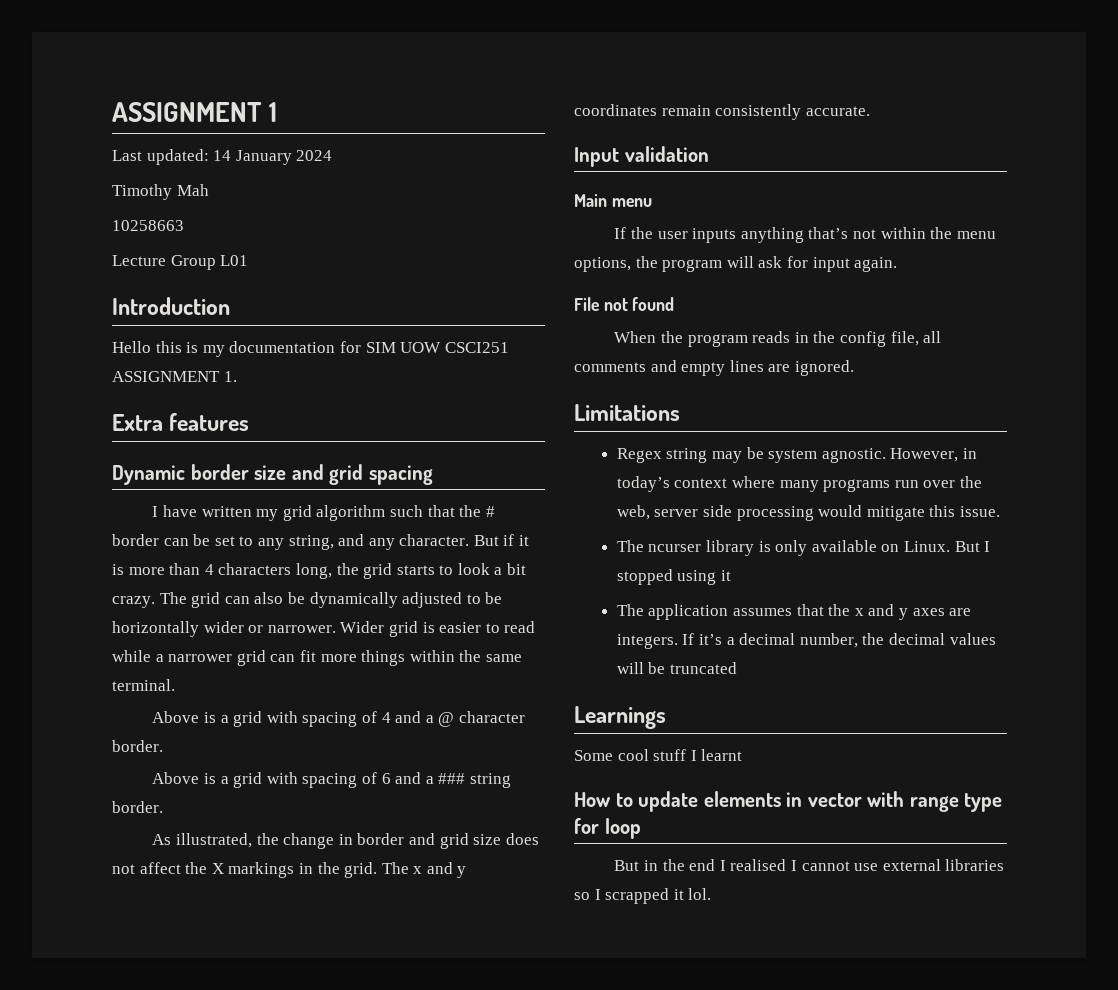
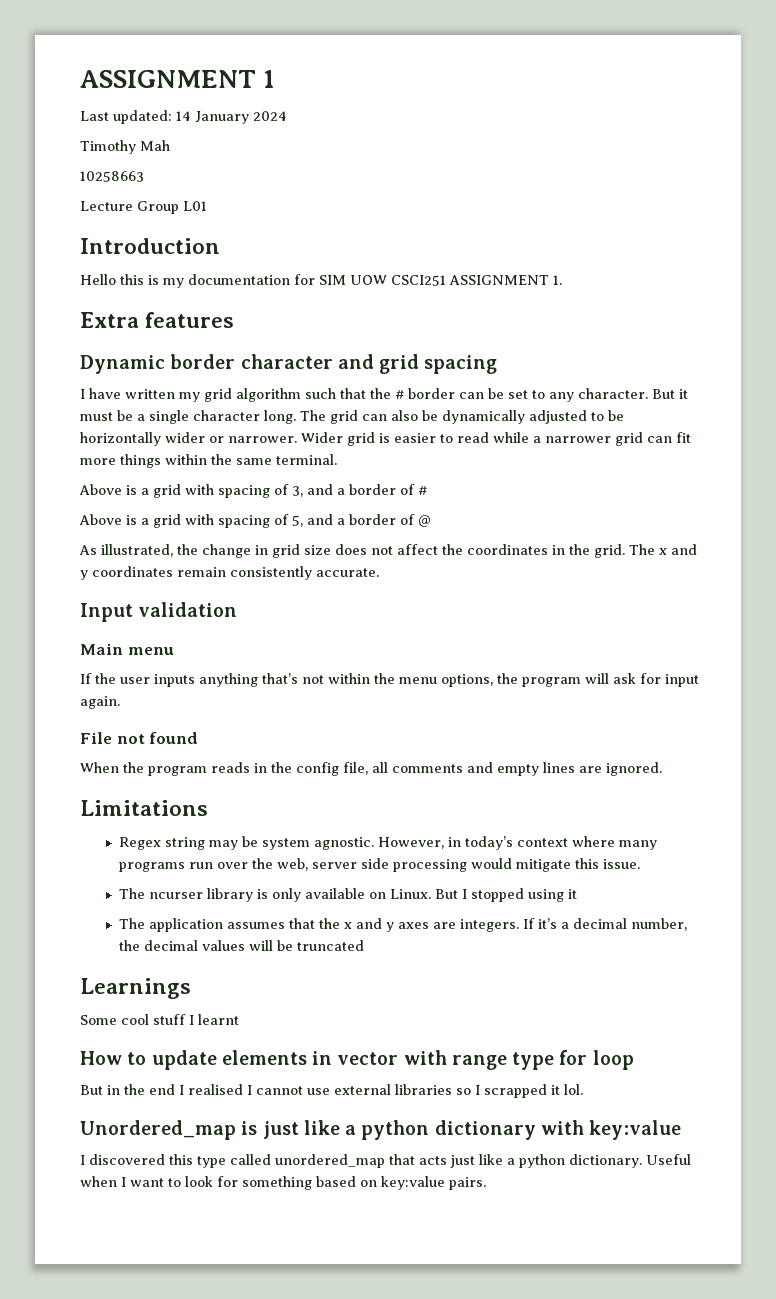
- Dynamic border size and grid spacing
+ Dynamic border character and grid spacing
- I have written my grid algorithm such that the # border can be set to any string, and any character. But if it is more than 4 characters long, the grid starts to look a bit crazy.
+ I have written my grid algorithm such that the # border can be set to any character. But it must be a single character long.
- Above is a grid with spacing of 4 and a @ character border.
- Above is a grid with spacing of 6 and a ### string border.
+ Above is a grid with spacing of 3, and a border of #
+ Above is a grid with spacing of 5, and a border of @
- As illustrated, the change in border and grid size does not affect the X markings in the grid.
+ As illustrated, the change in grid size does not affect the coordinates in the grid.
+ Unordered_map is just like a python dictionary with key:value
+ I discovered this type called unordered_map that acts just like a python dictionary. Useful when I want to look for something based on key:value pairs.

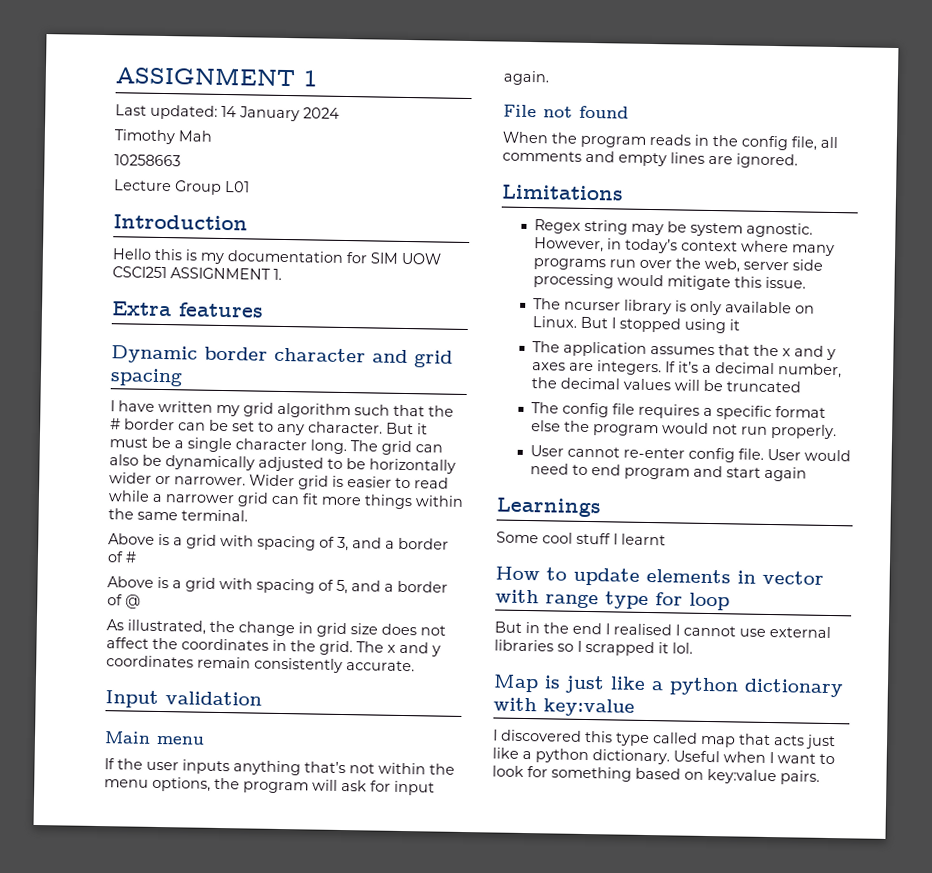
+ The config file requires a specific format else the program would not run properly.
+ User cannot re-enter config file. User would need to end program and start again
- Unordered_map is just like a python dictionary with key:value
+ Map is just like a python dictionary with key:value
- I discovered this type called unordered_map that acts just like a python dictionary.
+ I discovered this type called map that acts just like a python dictionary.

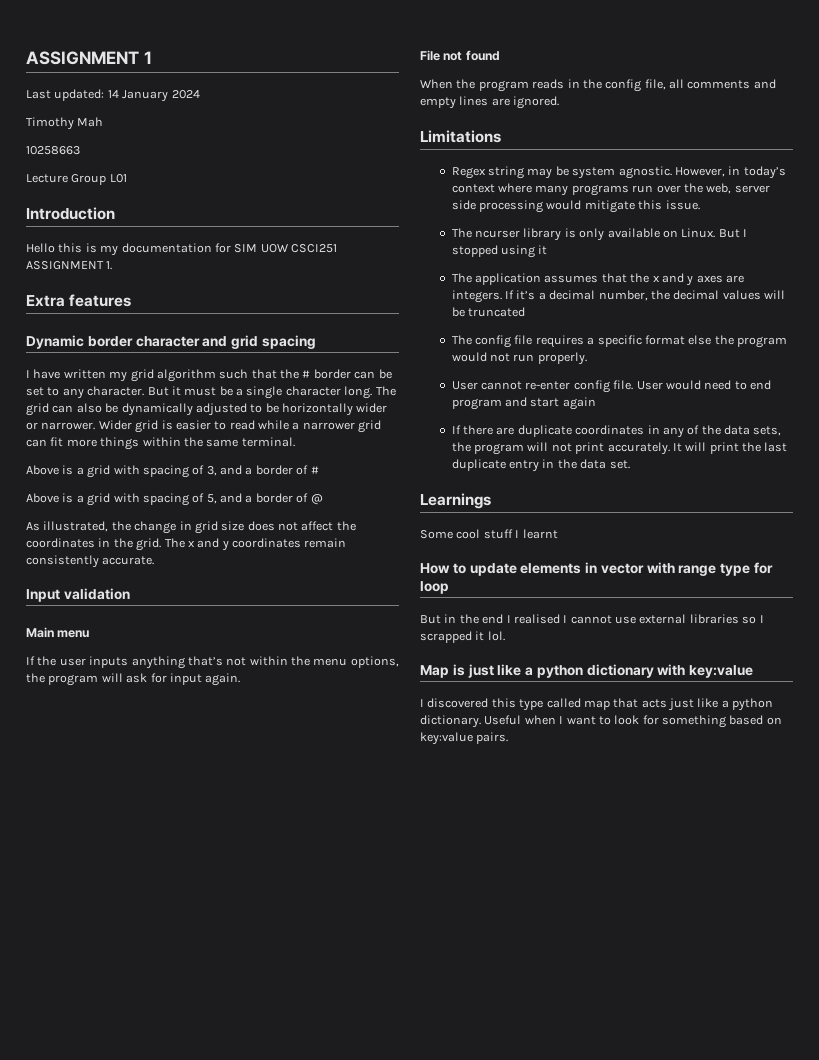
+ If there are duplicate coordinates in any of the data sets, the program will not print accurately. It will print the last duplicate entry in the data set.

